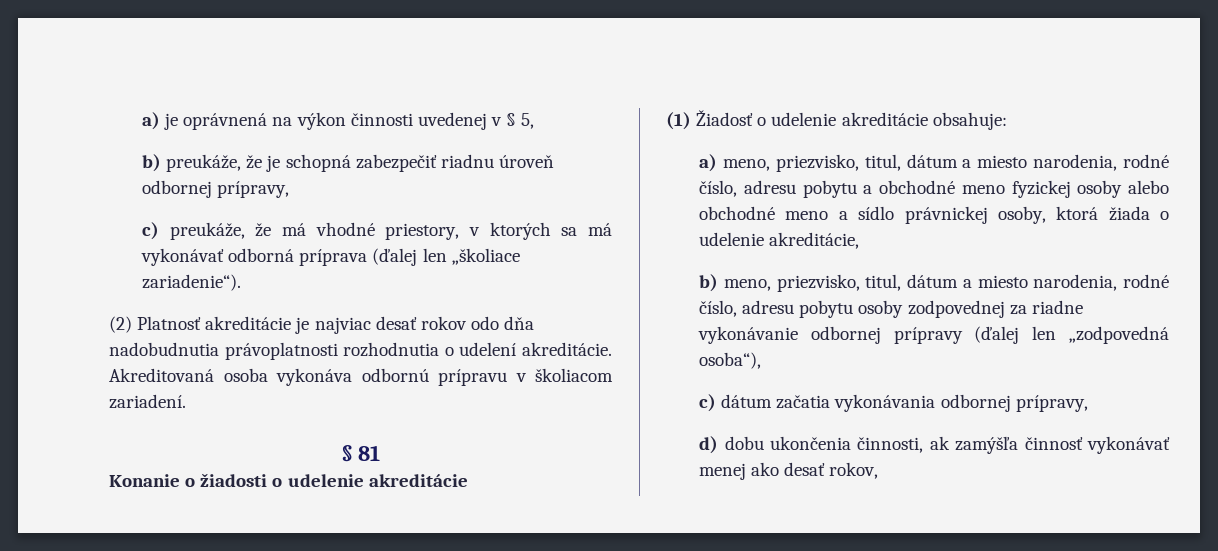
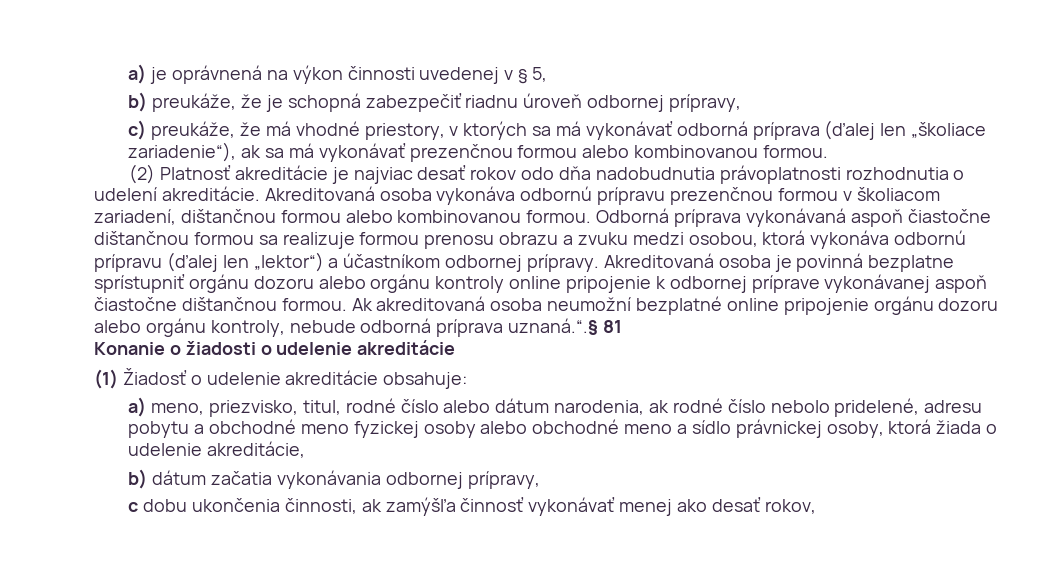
- c) preukáže, že má vhodné priestory, v ktorých sa má vykonávať odborná príprava (ďalej len „školiace zariadenie“).
+ c) preukáže, že má vhodné priestory, v ktorých sa má vykonávať odborná príprava (ďalej len „školiace zariadenie“), ak sa má vykonávať prezenčnou formou alebo kombinovanou formou.
- Akreditovaná osoba vykonáva odbornú prípravu v školiacom zariadení.
- § 81
+ Akreditovaná osoba vykonáva odbornú prípravu prezenčnou formou v školiacom zariadení, dištančnou formou alebo kombinovanou formou. Odborná príprava vykonávaná aspoň čiastočne dištančnou formou sa realizuje formou prenosu obrazu a zvuku medzi osobou, ktorá vykonáva odbornú prípravu (ďalej len „lektor“) a účastníkom odbornej prípravy. Akreditovaná osoba je povinná bezplatne sprístupniť orgánu dozoru alebo orgánu kontroly online pripojenie k odbornej príprave vykonávanej aspoň čiastočne dištančnou formou. Ak akreditovaná osoba neumožní bezplatné online pripojenie orgánu dozoru alebo orgánu kontroly, nebude odborná príprava uznaná.“.§ 81
- a) meno, priezvisko, titul, dátum a miesto narodenia, rodné číslo, adresu pobytu a obchodné meno fyzickej osoby alebo obchodné meno a sídlo právnickej osoby, ktorá žiada o udelenie akreditácie,
+ a) meno, priezvisko, titul, rodné číslo alebo dátum narodenia, ak rodné číslo nebolo pridelené, adresu pobytu a obchodné meno fyzickej osoby alebo obchodné meno a sídlo právnickej osoby, ktorá žiada o udelenie akreditácie,
- b) meno, priezvisko, titul, dátum a miesto narodenia, rodné číslo, adresu pobytu osoby zodpovednej za riadne vykonávanie odbornej prípravy (ďalej len „zodpovedná osoba“),
- c) dátum začatia vykonávania odbornej prípravy,
+ b) dátum začatia vykonávania odbornej prípravy,
- d) dobu ukončenia činnosti, ak zamýšľa činnosť vykonávať menej ako desať rokov,
+ c dobu ukončenia činnosti, ak zamýšľa činnosť vykonávať menej ako desať rokov,

